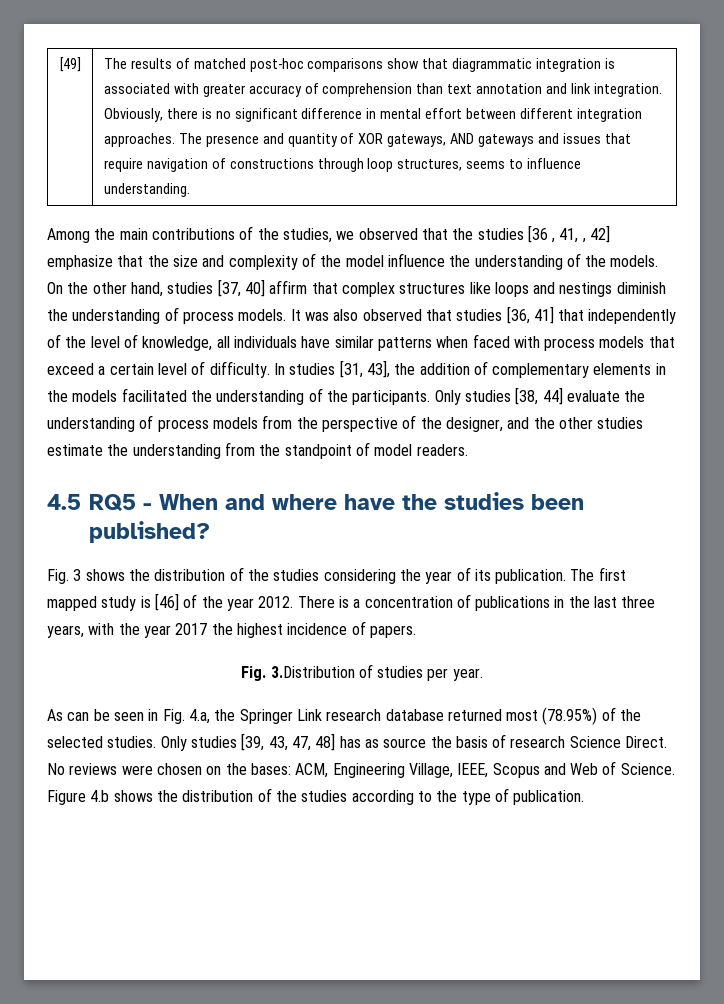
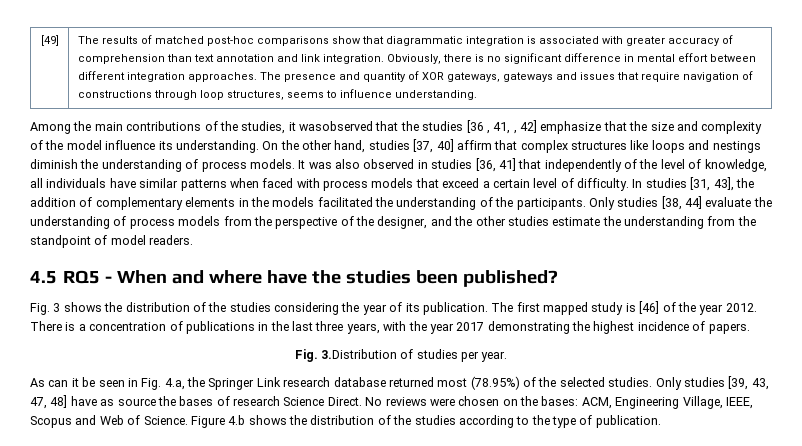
- The presence and quantity of XOR gateways, AND gateways and issues that require navigation of constructions through loop structures, seems to influence understanding.
+ The presence and quantity of XOR gateways, gateways and issues that require navigation of constructions through loop structures, seems to influence understanding.
- Among the main contributions of the studies, we observed that the studies [36 , 41, , 42] emphasize that the size and complexity of the model influence the understanding of the models.
+ Among the main contributions of the studies, it wasobserved that the studies [36 , 41, , 42] emphasize that the size and complexity of the model influence its understanding.
- It was also observed that studies [36, 41] that independently of the level of knowledge, all individuals have similar patterns when faced with process models that exceed a certain level of difficulty.
+ It was also observed in studies [36, 41] that independently of the level of knowledge, all individuals have similar patterns when faced with process models that exceed a certain level of difficulty.
- There is a concentration of publications in the last three years, with the year 2017 the highest incidence of papers.
+ There is a concentration of publications in the last three years, with the year 2017 demonstrating the highest incidence of papers.
- As can be seen in Fig. 4.a, the Springer Link research database returned most (78.95%) of the selected studies.
+ As can it be seen in Fig. 4.a, the Springer Link research database returned most (78.95%) of the selected studies.
- Only studies [39, 43, 47, 48] has as source the basis of research Science Direct.
+ Only studies [39, 43, 47, 48] have as source the bases of research Science Direct.

